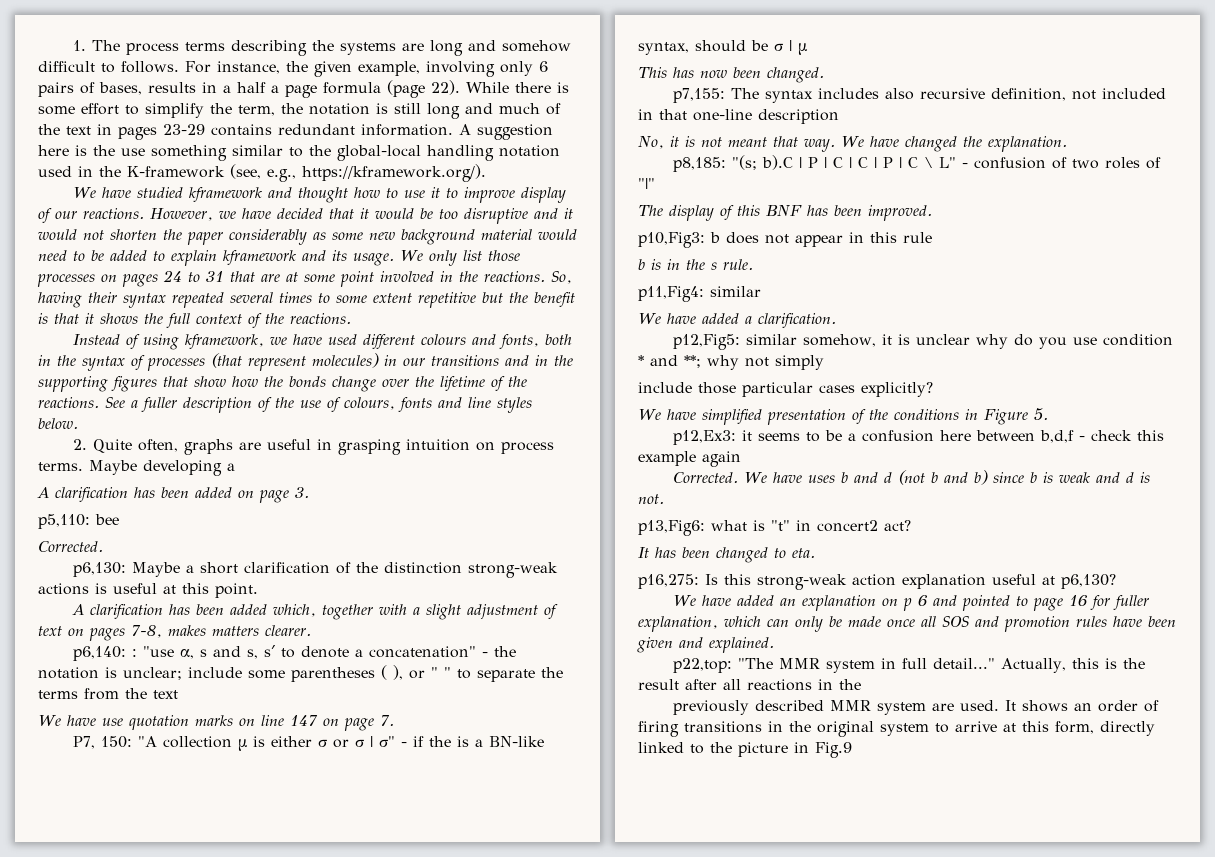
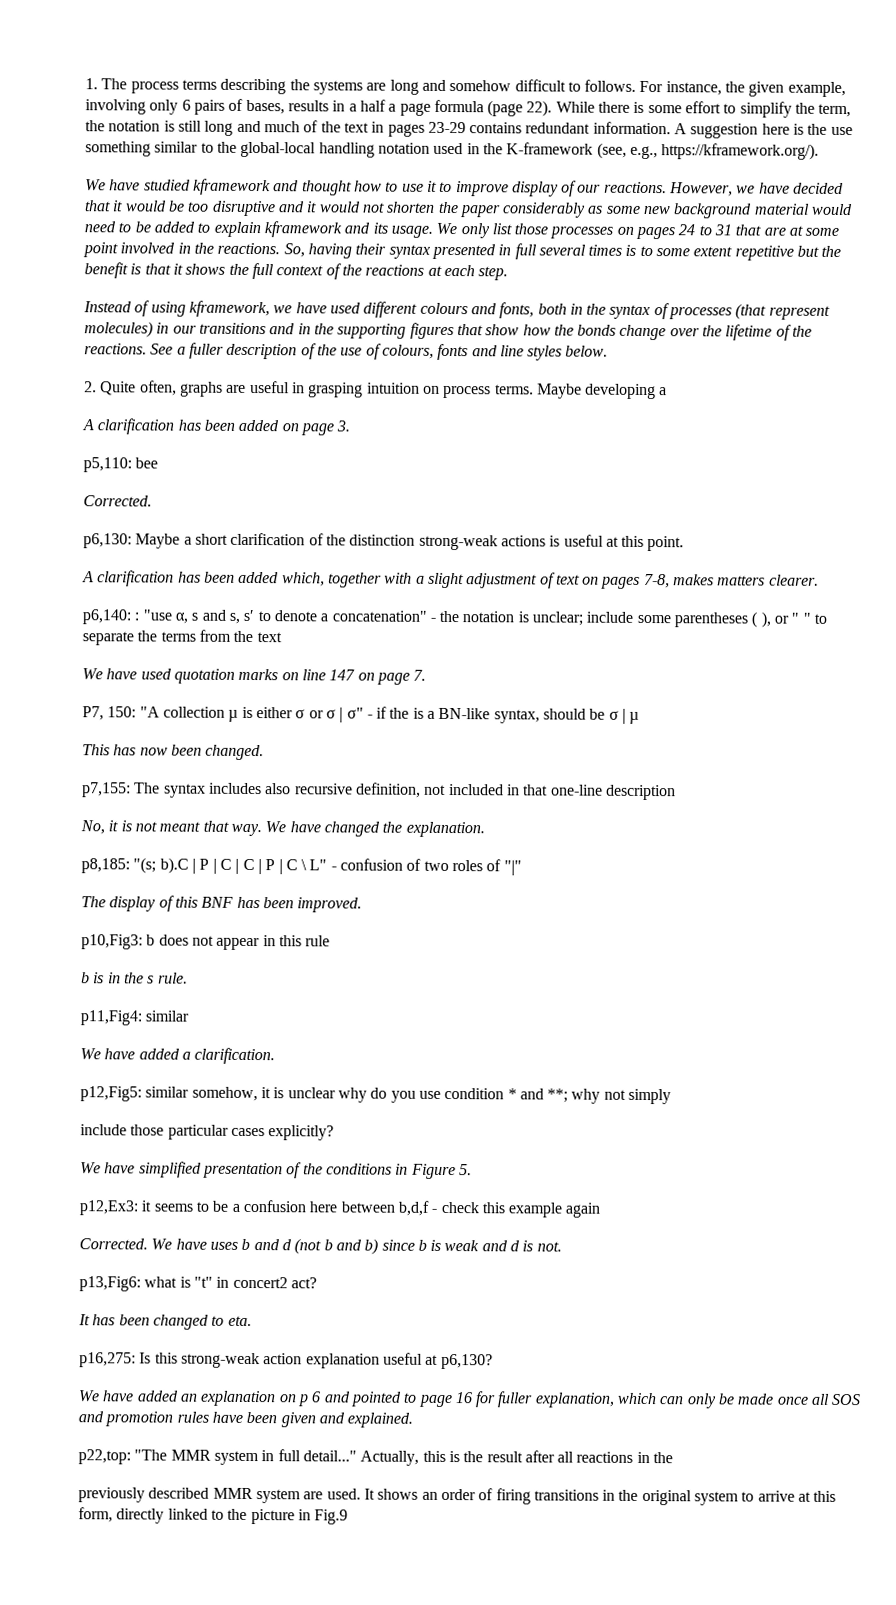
- So, having their syntax repeated several times to some extent repetitive but the benefit is that it shows the full context of the reactions.
+ So, having their syntax presented in full several times is to some extent repetitive but the benefit is that it shows the full context of the reactions at each step.
- We have use quotation marks on line 147 on page 7.
+ We have used quotation marks on line 147 on page 7.

